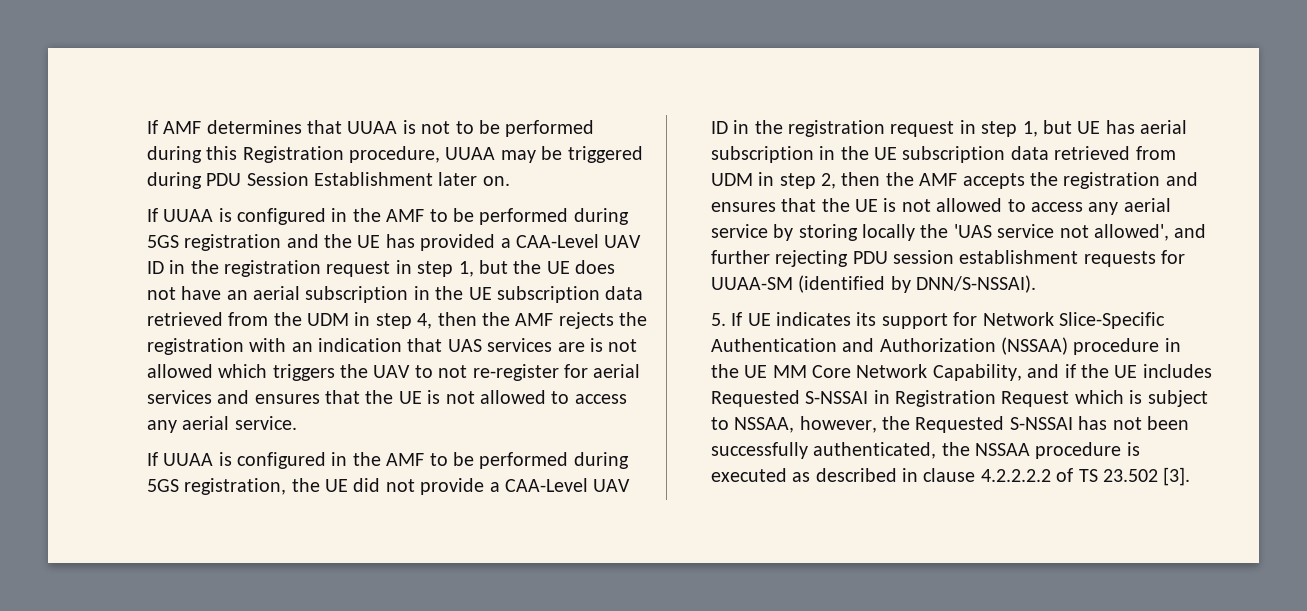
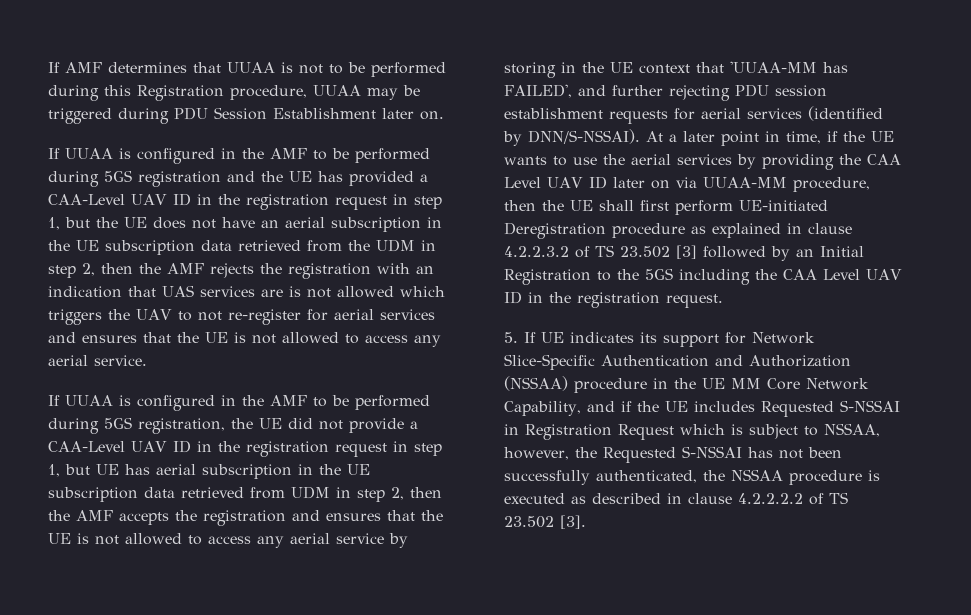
- If UUAA is configured in the AMF to be performed during 5GS registration and the UE has provided a CAA-Level UAV ID in the registration request in step 1, but the UE does not have an aerial subscription in the UE subscription data retrieved from the UDM in step 4, then the AMF rejects the registration with an indication that UAS services are is not allowed which triggers the UAV to not re-register for aerial services and ensures that the UE is not allowed to access any aerial service.
+ If UUAA is configured in the AMF to be performed during 5GS registration and the UE has provided a CAA-Level UAV ID in the registration request in step 1, but the UE does not have an aerial subscription in the UE subscription data retrieved from the UDM in step 2, then the AMF rejects the registration with an indication that UAS services are is not allowed which triggers the UAV to not re-register for aerial services and ensures that the UE is not allowed to access any aerial service.
- If UUAA is configured in the AMF to be performed during 5GS registration, the UE did not provide a CAA-Level UAV ID in the registration request in step 1, but UE has aerial subscription in the UE subscription data retrieved from UDM in step 2, then the AMF accepts the registration and ensures that the UE is not allowed to access any aerial service by storing locally the 'UAS service not allowed', and further rejecting PDU session establishment requests for UUAA-SM (identified by DNN/S-NSSAI).
+ If UUAA is configured in the AMF to be performed during 5GS registration, the UE did not provide a CAA-Level UAV ID in the registration request in step 1, but UE has aerial subscription in the UE subscription data retrieved from UDM in step 2, then the AMF accepts the registration and ensures that the UE is not allowed to access any aerial service by storing in the UE context that 'UUAA-MM has FAILED', and further rejecting PDU session establishment requests for aerial services (identified by DNN/S-NSSAI). At a later point in time, if the UE wants to use the aerial services by providing the CAA Level UAV ID later on via UUAA-MM procedure, then the UE shall first perform UE-initiated Deregistration procedure as explained in clause 4.2.2.3.2 of TS 23.502 [3] followed by an Initial Registration to the 5GS including the CAA Level UAV ID in the registration request.

